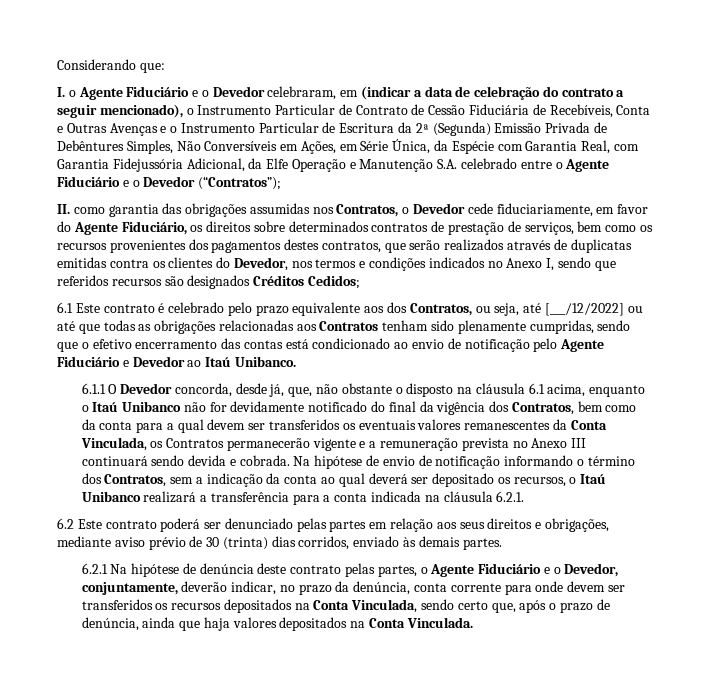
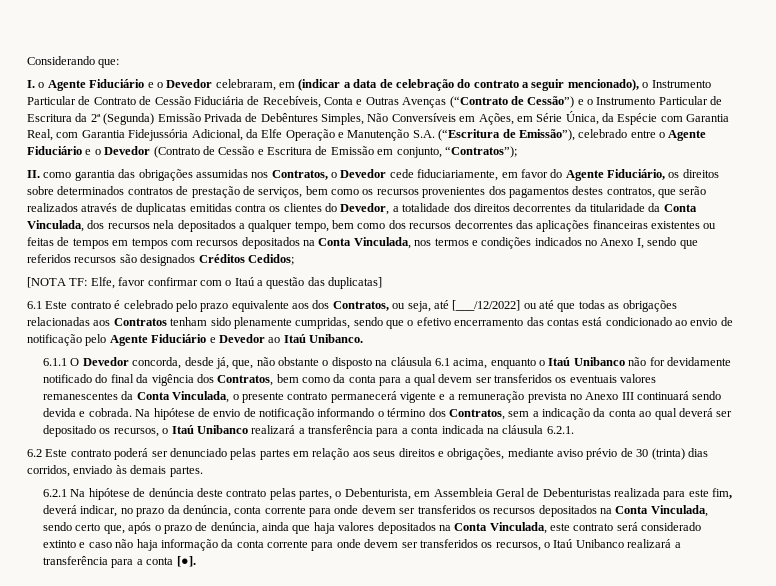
- I. o Agente Fiduciário e o Devedor celebraram, em (indicar a data de celebração do contrato a seguir mencionado), o Instrumento Particular de Contrato de Cessão Fiduciária de Recebíveis, Conta e Outras Avenças e o Instrumento Particular de Escritura da 2ª (Segunda) Emissão Privada de Debêntures Simples, Não Conversíveis em Ações, em Série Única, da Espécie com Garantia Real, com Garantia Fidejussória Adicional, da Elfe Operação e Manutenção S.A. celebrado entre o Agente Fiduciário e o Devedor (“Contratos”);
+ I. o Agente Fiduciário e o Devedor celebraram, em (indicar a data de celebração do contrato a seguir mencionado), o Instrumento Particular de Contrato de Cessão Fiduciária de Recebíveis, Conta e Outras Avenças (“Contrato de Cessão”) e o Instrumento Particular de Escritura da 2ª (Segunda) Emissão Privada de Debêntures Simples, Não Conversíveis em Ações, em Série Única, da Espécie com Garantia Real, com Garantia Fidejussória Adicional, da Elfe Operação e Manutenção S.A. (“Escritura de Emissão”), celebrado entre o Agente Fiduciário e o Devedor (Contrato de Cessão e Escritura de Emissão em conjunto, “Contratos”);
- II. como garantia das obrigações assumidas nos Contratos, o Devedor cede fiduciariamente, em favor do Agente Fiduciário, os direitos sobre determinados contratos de prestação de serviços, bem como os recursos provenientes dos pagamentos destes contratos, que serão realizados através de duplicatas emitidas contra os clientes do Devedor, nos termos e condições indicados no Anexo I, sendo que referidos recursos são designados Créditos Cedidos;
+ II. como garantia das obrigações assumidas nos Contratos, o Devedor cede fiduciariamente, em favor do Agente Fiduciário, os direitos sobre determinados contratos de prestação de serviços, bem como os recursos provenientes dos pagamentos destes contratos, que serão realizados através de duplicatas emitidas contra os clientes do Devedor, a totalidade dos direitos decorrentes da titularidade da Conta Vinculada, dos recursos nela depositados a qualquer tempo, bem como dos recursos decorrentes das aplicações financeiras existentes ou feitas de tempos em tempos com recursos depositados na Conta Vinculada, nos termos e condições indicados no Anexo I, sendo que referidos recursos são designados Créditos Cedidos;
+ [NOTA TF: Elfe, favor confirmar com o Itaú a questão das duplicatas]
- 6.1.1 O Devedor concorda, desde já, que, não obstante o disposto na cláusula 6.1 acima, enquanto o Itaú Unibanco não for devidamente notificado do final da vigência dos Contratos, bem como da conta para a qual devem ser transferidos os eventuais valores remanescentes da Conta Vinculada, os Contratos permanecerão vigente e a remuneração prevista no Anexo III continuará sendo devida e cobrada.
+ 6.1.1 O Devedor concorda, desde já, que, não obstante o disposto na cláusula 6.1 acima, enquanto o Itaú Unibanco não for devidamente notificado do final da vigência dos Contratos, bem como da conta para a qual devem ser transferidos os eventuais valores remanescentes da Conta Vinculada, o presente contrato permanecerá vigente e a remuneração prevista no Anexo III continuará sendo devida e cobrada.
- 6.2.1 Na hipótese de denúncia deste contrato pelas partes, o Agente Fiduciário e o Devedor, conjuntamente, deverão indicar, no prazo da denúncia, conta corrente para onde devem ser transferidos os recursos depositados na Conta Vinculada, sendo certo que, após o prazo de denúncia, ainda que haja valores depositados na Conta Vinculada.
+ 6.2.1 Na hipótese de denúncia deste contrato pelas partes, o Debenturista, em Assembleia Geral de Debenturistas realizada para este fim, deverá indicar, no prazo da denúncia, conta corrente para onde devem ser transferidos os recursos depositados na Conta Vinculada, sendo certo que, após o prazo de denúncia, ainda que haja valores depositados na Conta Vinculada, este contrato será considerado extinto e caso não haja informação da conta corrente para onde devem ser transferidos os recursos, o Itaú Unibanco realizará a transferência para a conta [●].

